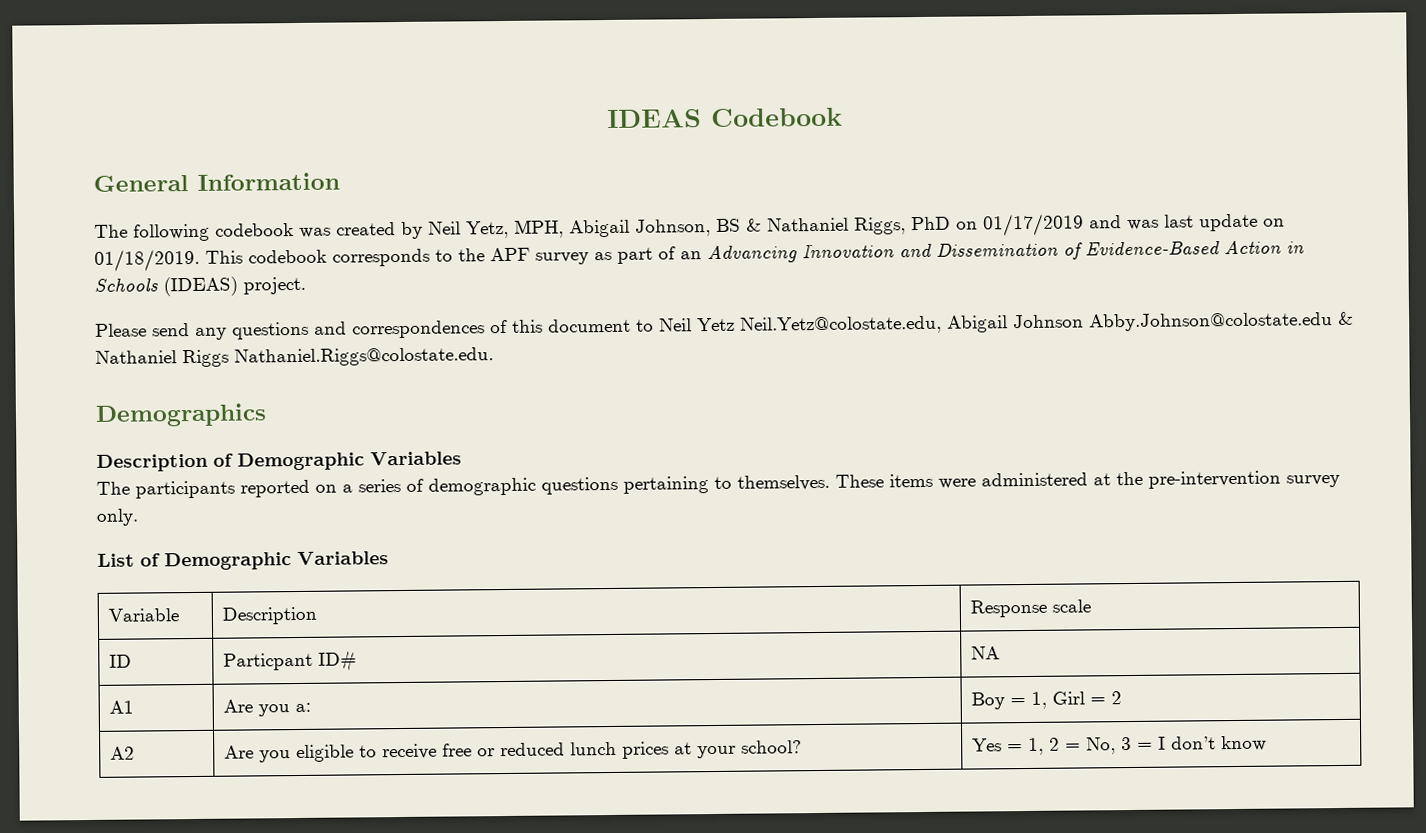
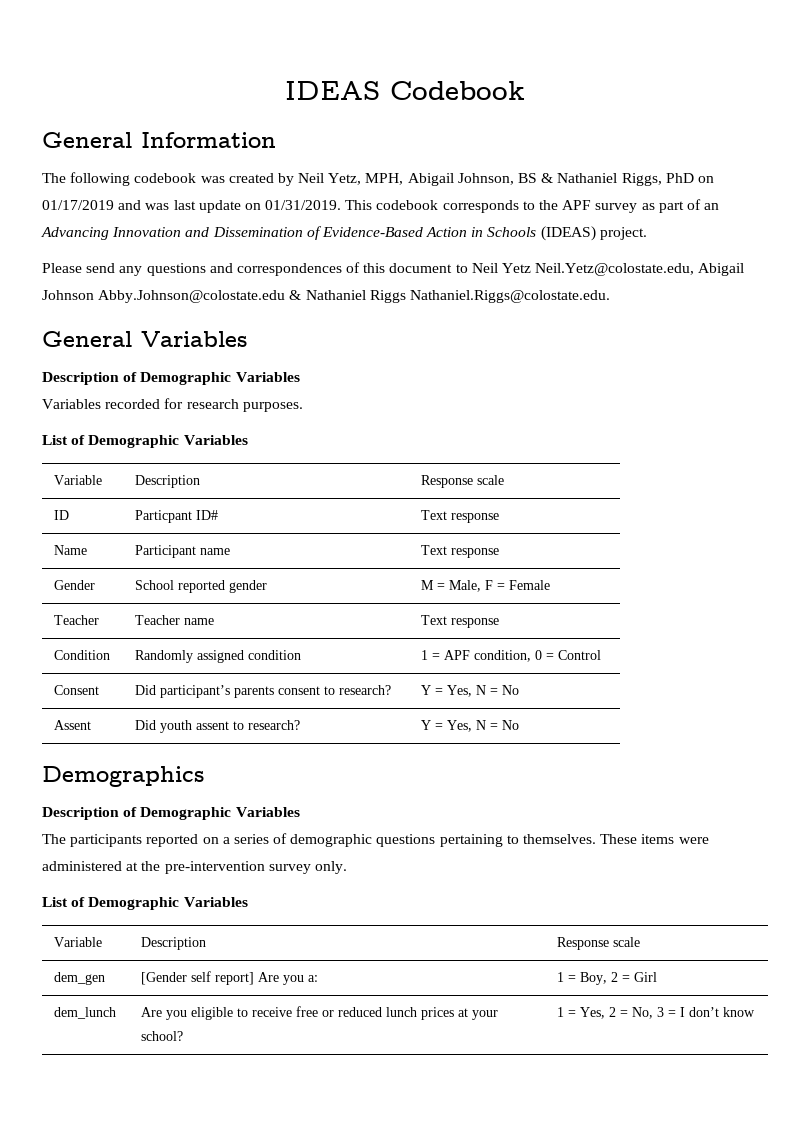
- The following codebook was created by Neil Yetz, MPH, Abigail Johnson, BS & Nathaniel Riggs, PhD on 01/17/2019 and was last update on 01/18/2019.
+ The following codebook was created by Neil Yetz, MPH, Abigail Johnson, BS & Nathaniel Riggs, PhD on 01/17/2019 and was last update on 01/31/2019.
+ General Variables
+ Description of Demographic Variables
+ Variables recorded for research purposes.
+ List of Demographic Variables
+ Variable | Description | Response scale
+ ID | Particpant ID# | Text response
+ Name | Participant name | Text response
+ Gender | School reported gender | M = Male, F = Female
+ Teacher | Teacher name | Text response
+ Condition | Randomly assigned condition | 1 = APF condition, 0 = Control
+ Consent | Did participant’s parents consent to research? | Y = Yes, N = No
+ Assent | Did youth assent to research? | Y = Yes, N = No
- ID | Particpant ID# | NA
- A1 | Are you a: | Boy = 1, Girl = 2
- A2 | Are you eligible to receive free or reduced lunch prices at your school? | Yes = 1, 2 = No, 3 = I don’t know
+ dem_gen | [Gender self report] Are you a: | 1 = Boy, 2 = Girl
+ dem_lunch | Are you eligible to receive free or reduced lunch prices at your school? | 1 = Yes, 2 = No, 3 = I don’t know

